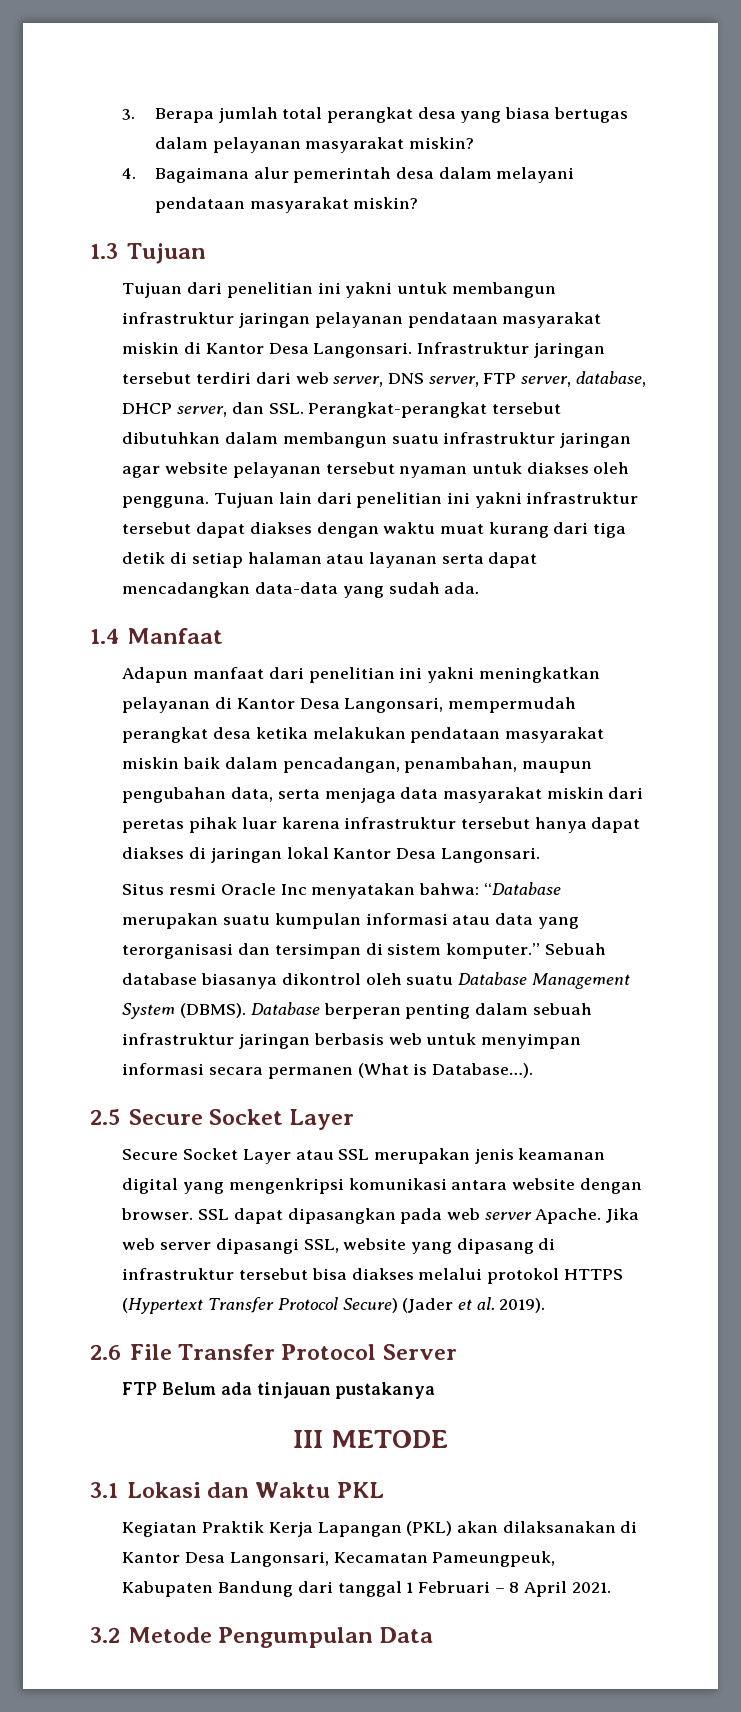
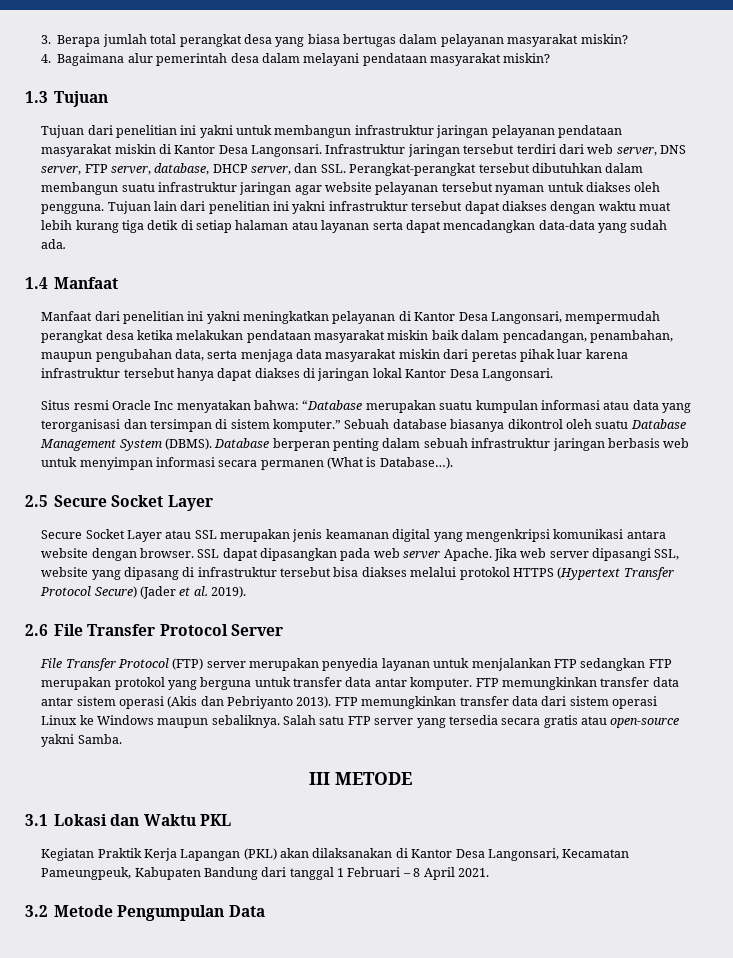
- Tujuan lain dari penelitian ini yakni infrastruktur tersebut dapat diakses dengan waktu muat kurang dari tiga detik di setiap halaman atau layanan serta dapat mencadangkan data-data yang sudah ada.
+ Tujuan lain dari penelitian ini yakni infrastruktur tersebut dapat diakses dengan waktu muat lebih kurang tiga detik di setiap halaman atau layanan serta dapat mencadangkan data-data yang sudah ada.
- Adapun manfaat dari penelitian ini yakni meningkatkan pelayanan di Kantor Desa Langonsari, mempermudah perangkat desa ketika melakukan pendataan masyarakat miskin baik dalam pencadangan, penambahan, maupun pengubahan data, serta menjaga data masyarakat miskin dari peretas pihak luar karena infrastruktur tersebut hanya dapat diakses di jaringan lokal Kantor Desa Langonsari.
+ Manfaat dari penelitian ini yakni meningkatkan pelayanan di Kantor Desa Langonsari, mempermudah perangkat desa ketika melakukan pendataan masyarakat miskin baik dalam pencadangan, penambahan, maupun pengubahan data, serta menjaga data masyarakat miskin dari peretas pihak luar karena infrastruktur tersebut hanya dapat diakses di jaringan lokal Kantor Desa Langonsari.
- FTP Belum ada tinjauan pustakanya
+ File Transfer Protocol (FTP) server merupakan penyedia layanan untuk menjalankan FTP sedangkan FTP merupakan protokol yang berguna untuk transfer data antar komputer. FTP memungkinkan transfer data antar sistem operasi (Akis dan Pebriyanto 2013). FTP memungkinkan transfer data dari sistem operasi Linux ke Windows maupun sebaliknya. Salah satu FTP server yang tersedia secara gratis atau open-source yakni Samba.

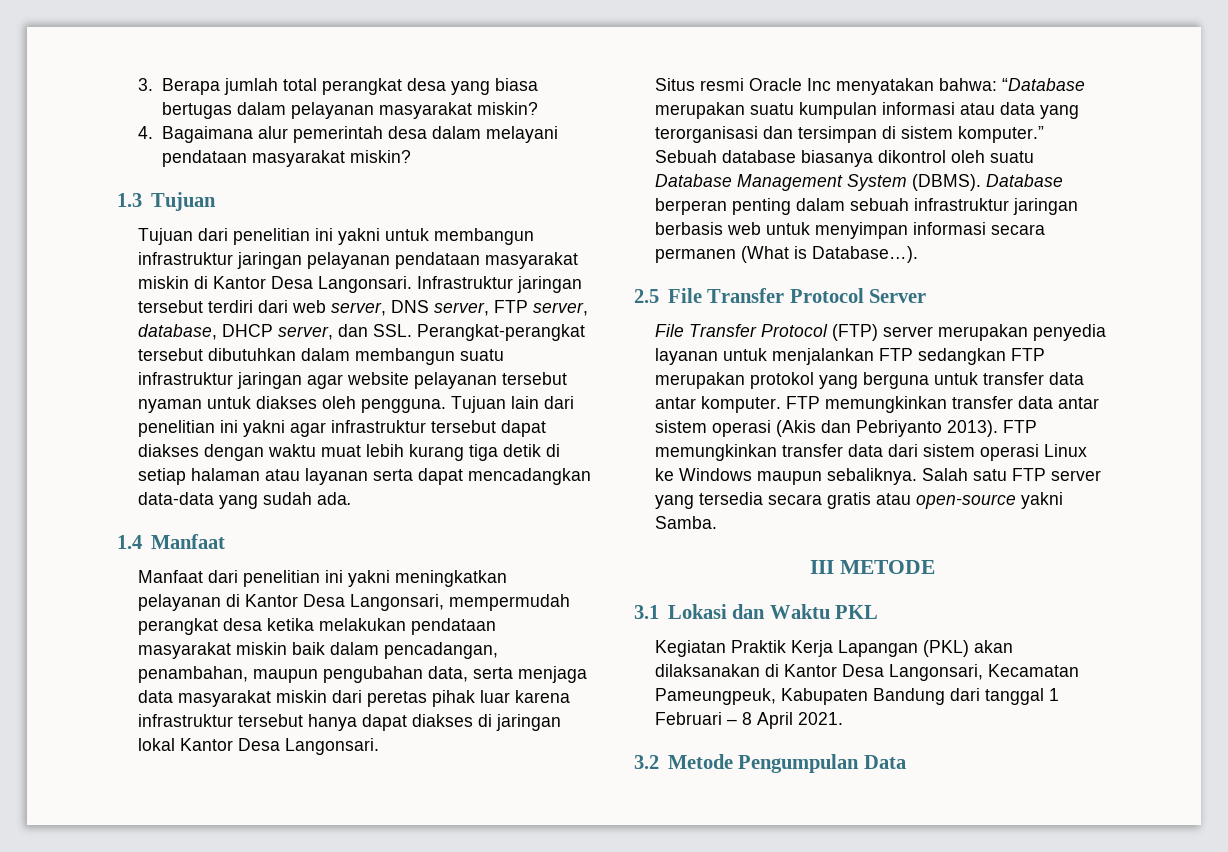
- Tujuan lain dari penelitian ini yakni infrastruktur tersebut dapat diakses dengan waktu muat lebih kurang tiga detik di setiap halaman atau layanan serta dapat mencadangkan data-data yang sudah ada.
+ Tujuan lain dari penelitian ini yakni agar infrastruktur tersebut dapat diakses dengan waktu muat lebih kurang tiga detik di setiap halaman atau layanan serta dapat mencadangkan data-data yang sudah ada.
- 2.5 Secure Socket Layer
- Secure Socket Layer atau SSL merupakan jenis keamanan digital yang mengenkripsi komunikasi antara website dengan browser. SSL dapat dipasangkan pada web server Apache. Jika web server dipasangi SSL, website yang dipasang di infrastruktur tersebut bisa diakses melalui protokol HTTPS (Hypertext Transfer Protocol Secure) (Jader et al. 2019).
- 2.6 File Transfer Protocol Server
+ 2.5 File Transfer Protocol Server

